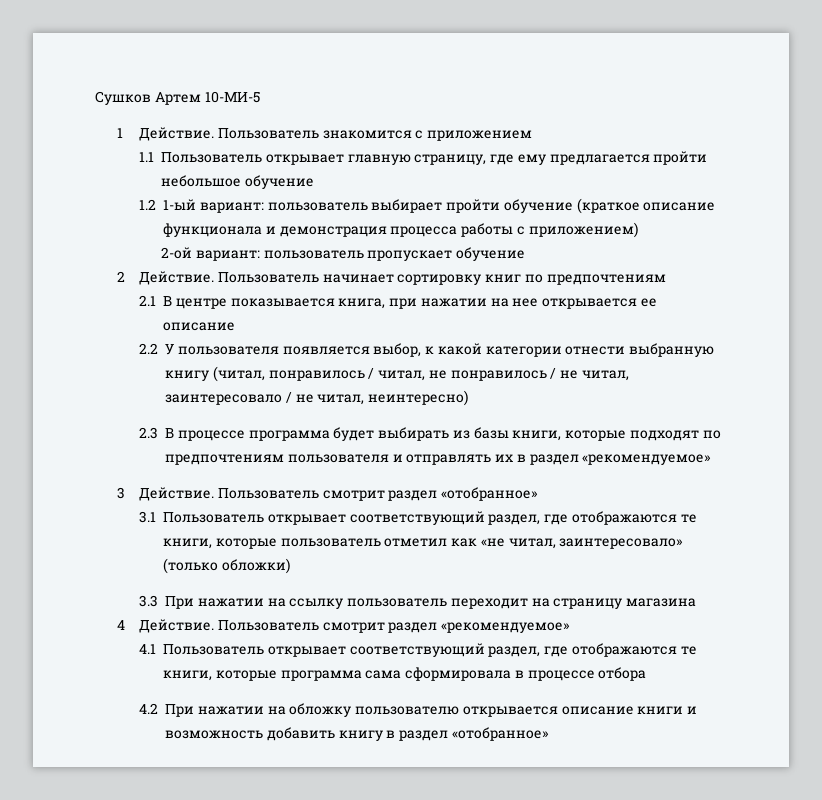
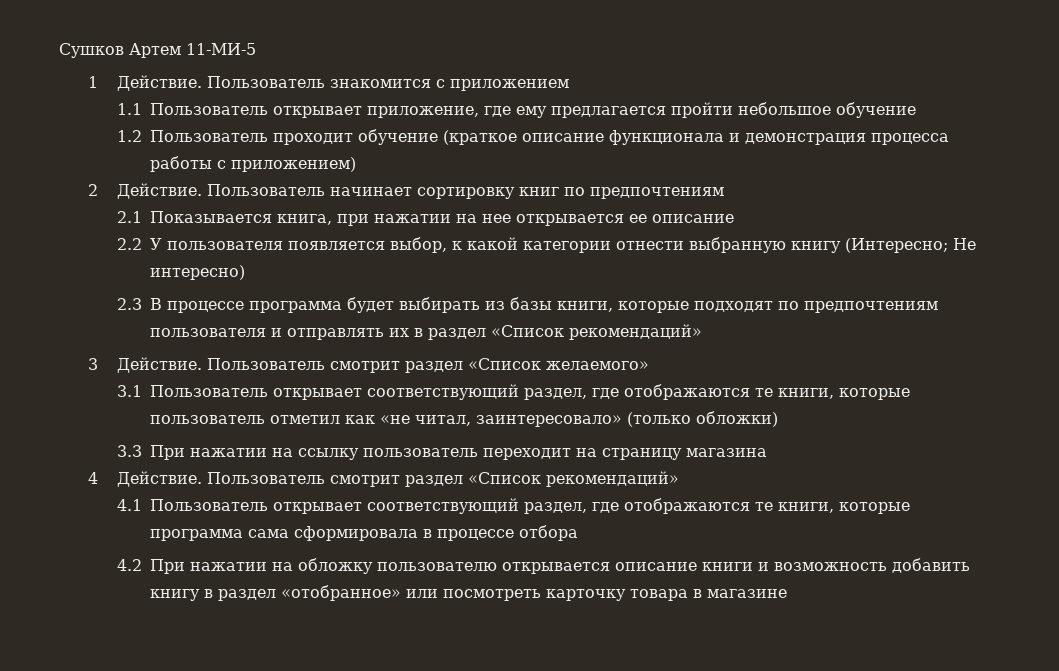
- Сушков Артем 10-МИ-5
+ Сушков Артем 11-МИ-5
- 1.1 Пользователь открывает главную страницу, где ему предлагается пройти небольшое обучение
+ 1.1 Пользователь открывает приложение, где ему предлагается пройти небольшое обучение
- 1.2 1-ый вариант: пользователь выбирает пройти обучение (краткое описание функционала и демонстрация процесса работы с приложением)
+ 1.2 Пользователь проходит обучение (краткое описание функционала и демонстрация процесса работы с приложением)
- 2-ой вариант: пользователь пропускает обучение
- 2.1 В центре показывается книга, при нажатии на нее открывается ее описание
+ 2.1 Показывается книга, при нажатии на нее открывается ее описание
- 2.2 У пользователя появляется выбор, к какой категории отнести выбранную книгу (читал, понравилось / читал, не понравилось / не читал, заинтересовало / не читал, неинтересно)
+ 2.2 У пользователя появляется выбор, к какой категории отнести выбранную книгу (Интересно; Не интересно)
- 2.3 В процессе программа будет выбирать из базы книги, которые подходят по предпочтениям пользователя и отправлять их в раздел «рекомендуемое»
+ 2.3 В процессе программа будет выбирать из базы книги, которые подходят по предпочтениям пользователя и отправлять их в раздел «Список рекомендаций»
- Пользователь смотрит раздел «отобранное»
+ Пользователь смотрит раздел «Список желаемого»
- Пользователь смотрит раздел «рекомендуемое»
+ Пользователь смотрит раздел «Список рекомендаций»
- 4.2 При нажатии на обложку пользователю открывается описание книги и возможность добавить книгу в раздел «отобранное»
+ 4.2 При нажатии на обложку пользователю открывается описание книги и возможность добавить книгу в раздел «отобранное» или посмотреть карточку товара в магазине

